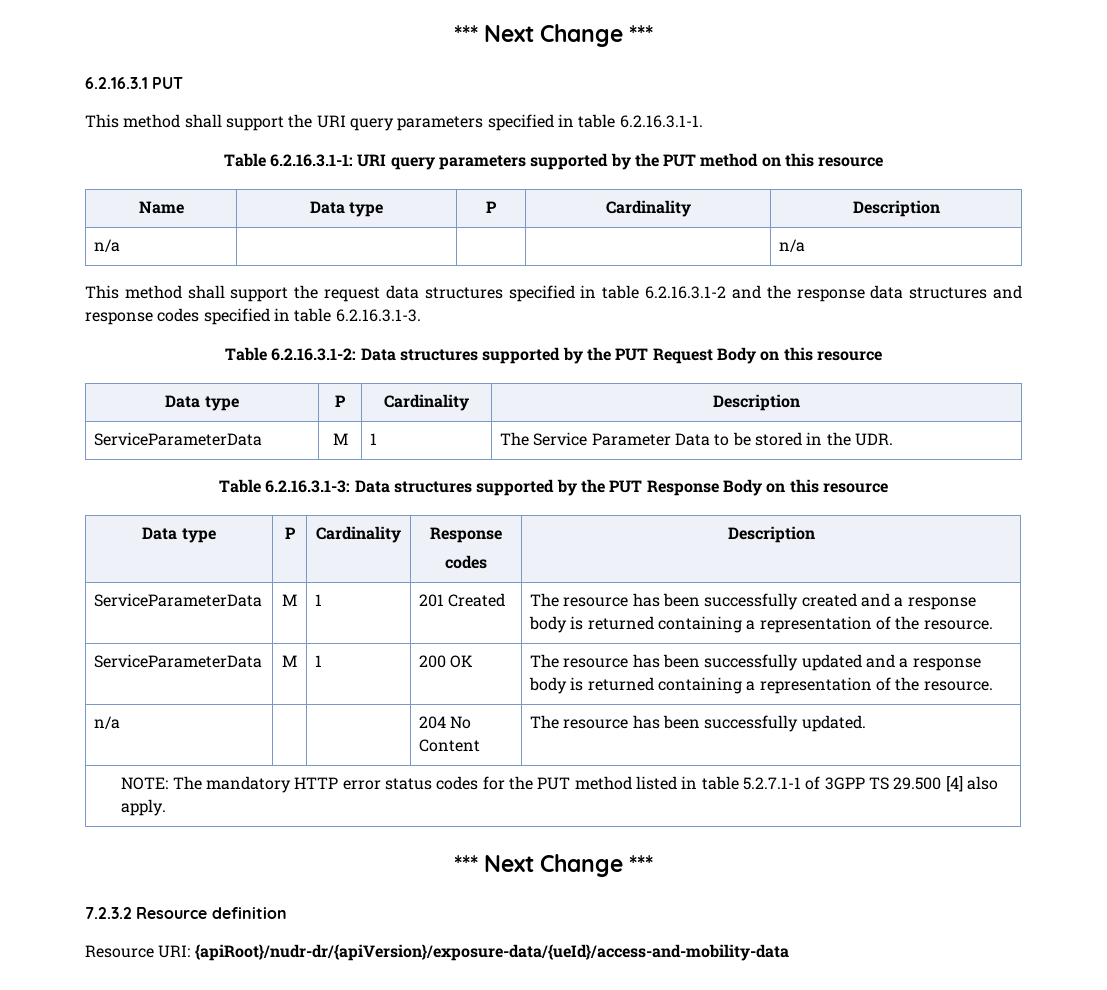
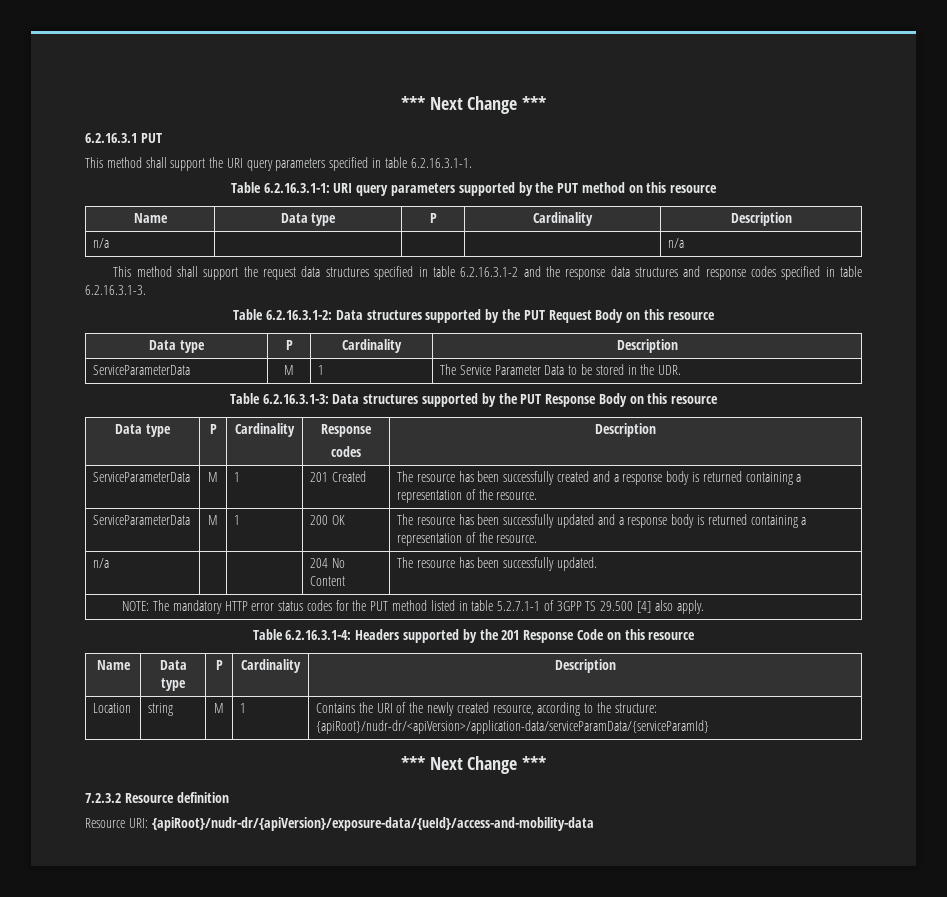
+ Table 6.2.16.3.1-4: Headers supported by the 201 Response Code on this resource
+ Name | Data type | P | Cardinality | Description
+ Location | string | M | 1 | Contains the URI of the newly created resource, according to the structure: {apiRoot}/nudr-dr/<apiVersion>/application-data/serviceParamData/{serviceParamId}

